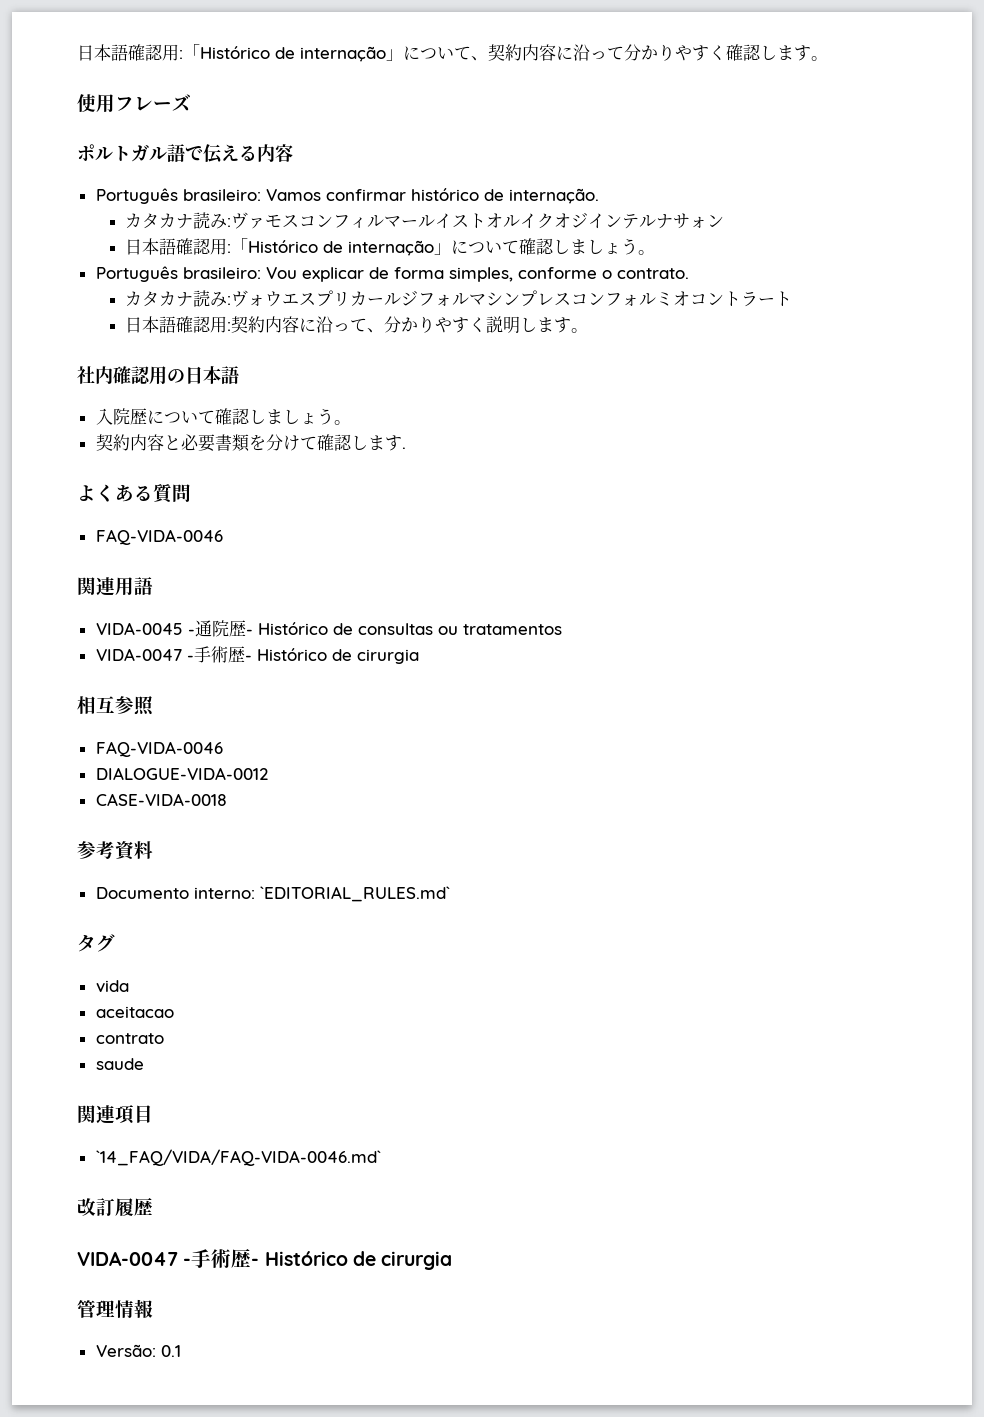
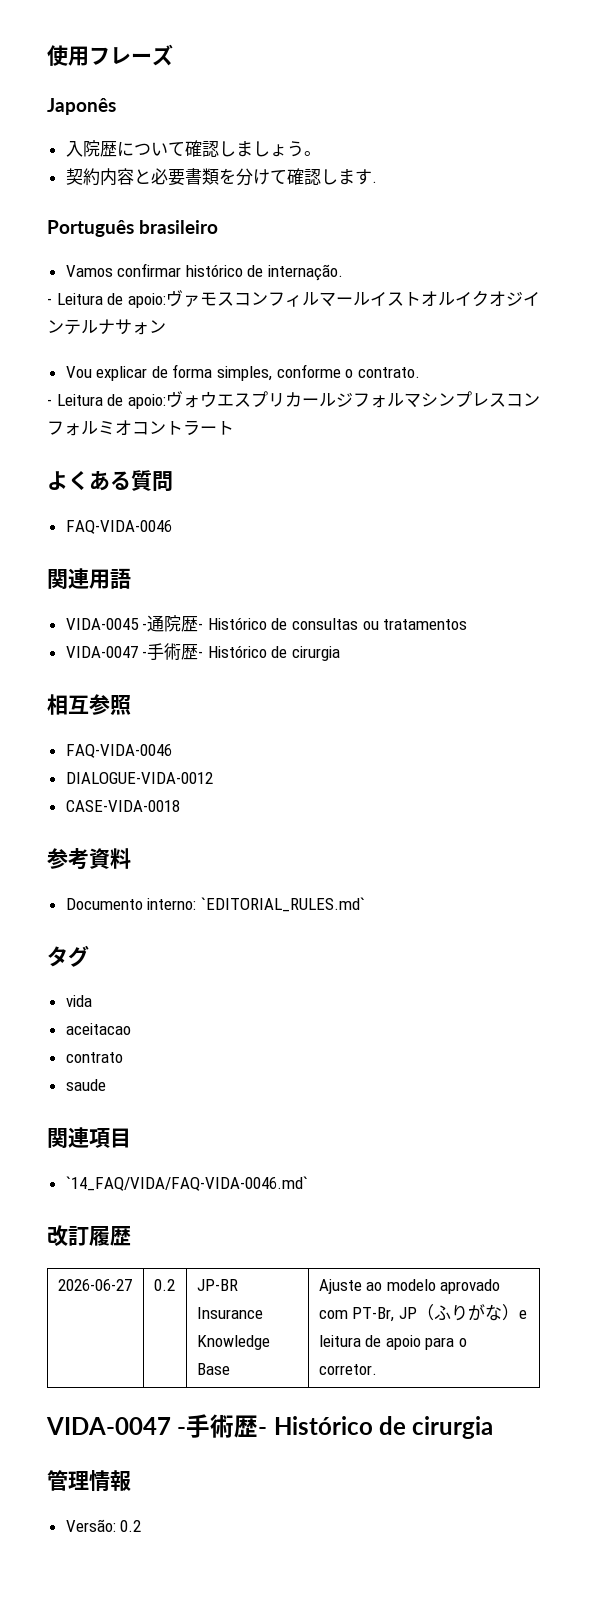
- 日本語確認用:「Histórico de internação」について、契約内容に沿って分かりやすく確認します。
  使用フレーズ
- ポルトガル語で伝える内容
- Português brasileiro: Vamos confirmar histórico de internação.
- カタカナ読み:ヴァモスコンフィルマールイストオルイクオジインテルナサォン
- 日本語確認用:「Histórico de internação」について確認しましょう。
- Português brasileiro: Vou explicar de forma simples, conforme o contrato.
- カタカナ読み:ヴォウエスプリカールジフォルマシンプレスコンフォルミオコントラート
- 日本語確認用:契約内容に沿って、分かりやすく説明します。
- 社内確認用の日本語
+ Japonês
+ Português brasileiro
+ Vamos confirmar histórico de internação.
+ - Leitura de apoio:ヴァモスコンフィルマールイストオルイクオジインテルナサォン
+ Vou explicar de forma simples, conforme o contrato.
+ - Leitura de apoio:ヴォウエスプリカールジフォルマシンプレスコンフォルミオコントラート
+ 2026-06-27 | 0.2 | JP-BR Insurance Knowledge Base | Ajuste ao modelo aprovado com PT-Br, JP（ふりがな）e leitura de apoio para o corretor.
- Versão: 0.1
+ Versão: 0.2

